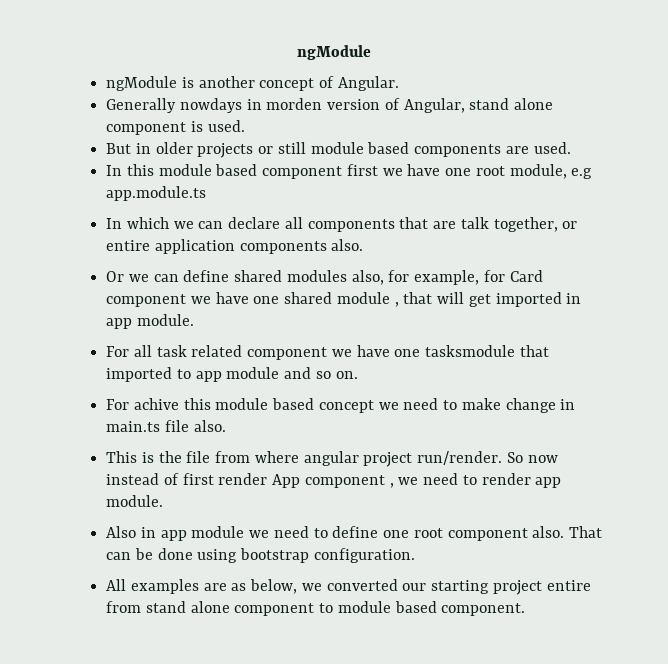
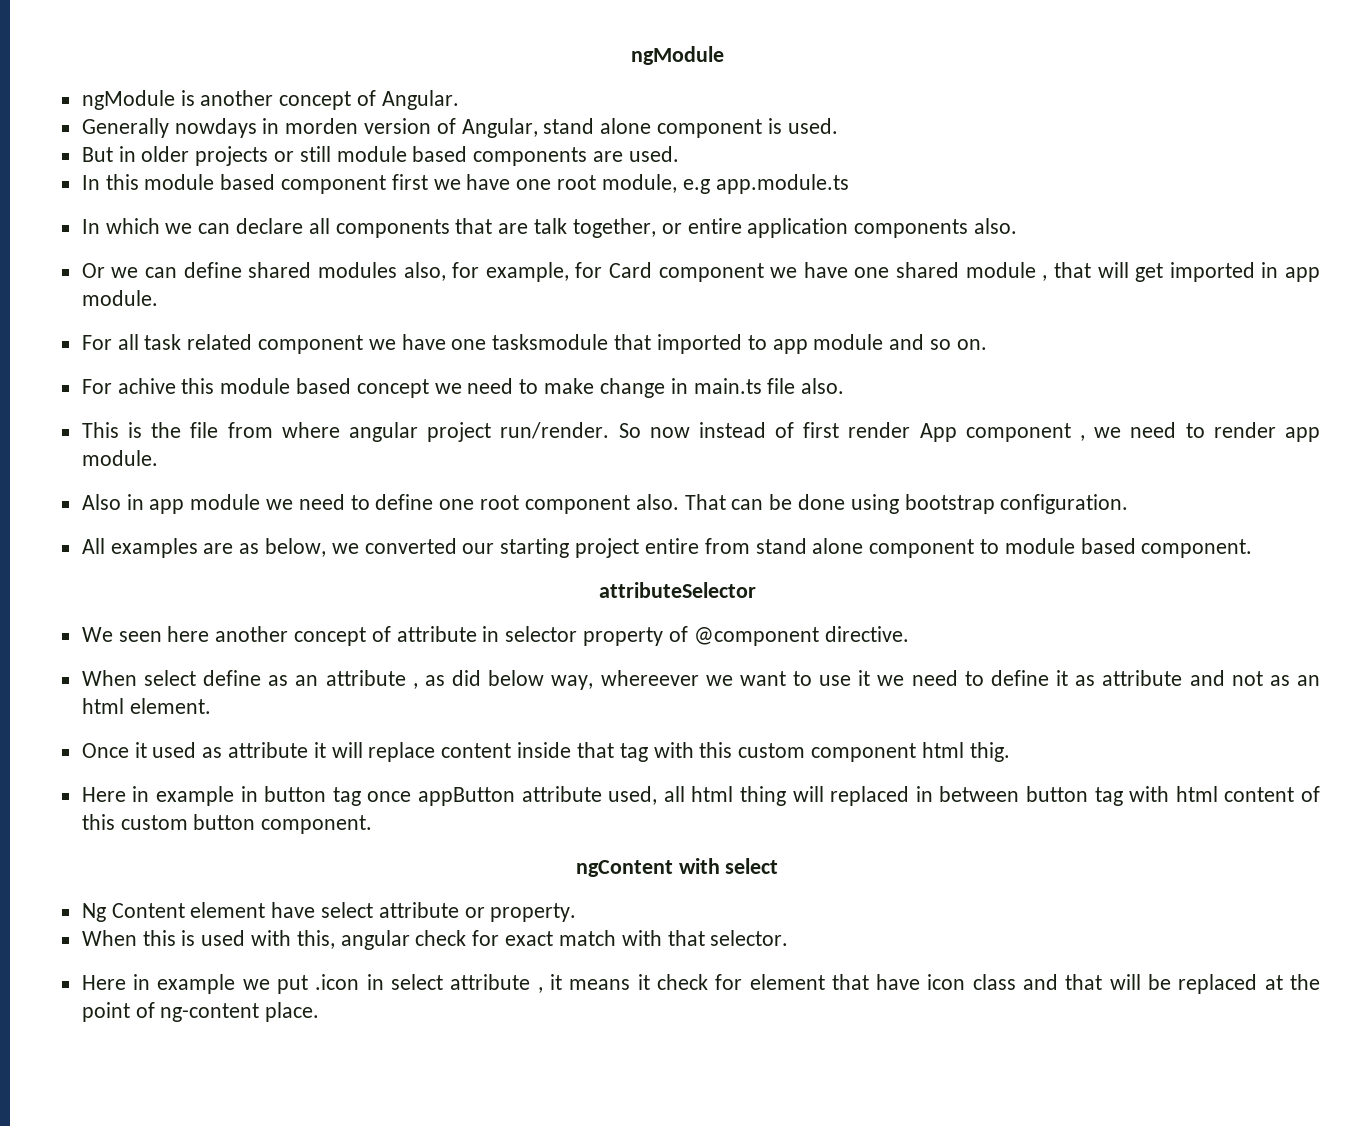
+ attributeSelector
+ We seen here another concept of attribute in selector property of @component directive.
+ When select define as an attribute , as did below way, whereever we want to use it we need to define it as attribute and not as an html element.
+ Once it used as attribute it will replace content inside that tag with this custom component html thig.
+ Here in example in button tag once appButton attribute used, all html thing will replaced in between button tag with html content of this custom button component.
+ ngContent with select
+ Ng Content element have select attribute or property.
+ When this is used with this, angular check for exact match with that selector.
+ Here in example we put .icon in select attribute , it means it check for element that have icon class and that will be replaced at the point of ng-content place.

